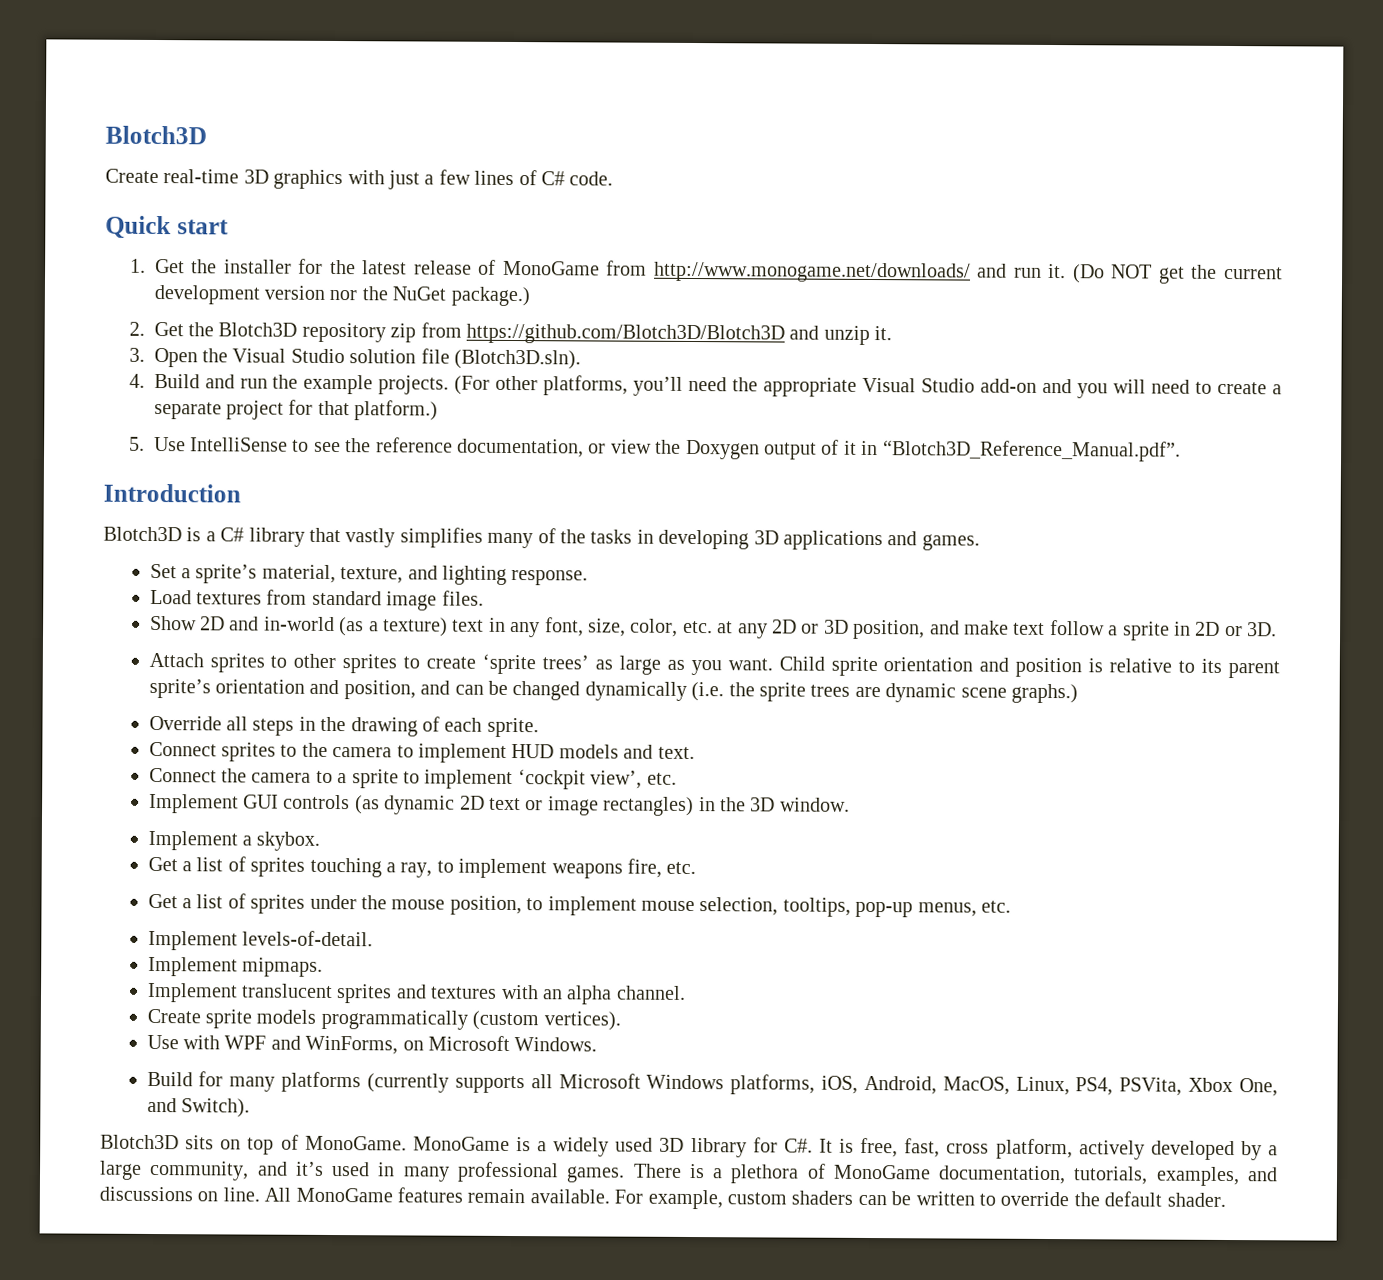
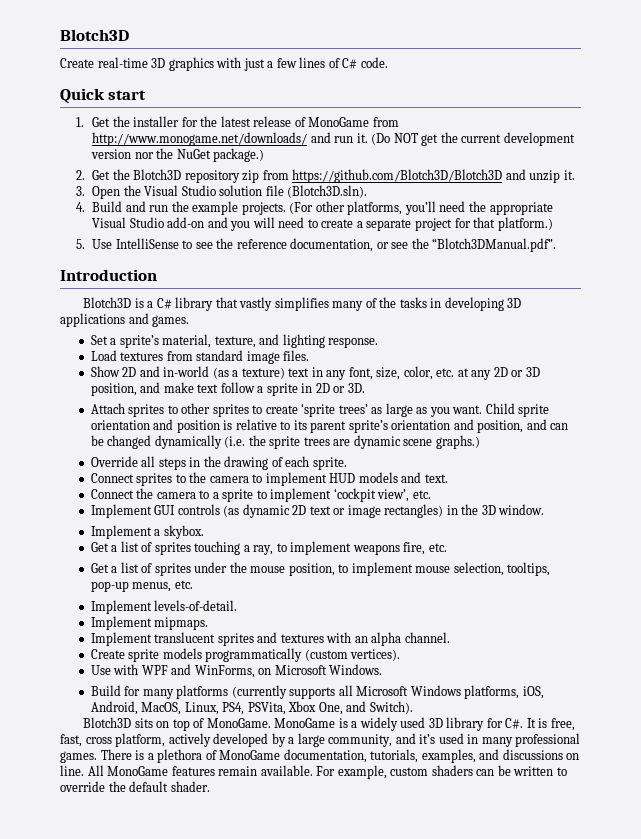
- 5. Use IntelliSense to see the reference documentation, or view the Doxygen output of it in “Blotch3D_Reference_Manual.pdf”.
+ 5. Use IntelliSense to see the reference documentation, or see the “Blotch3DManual.pdf”.

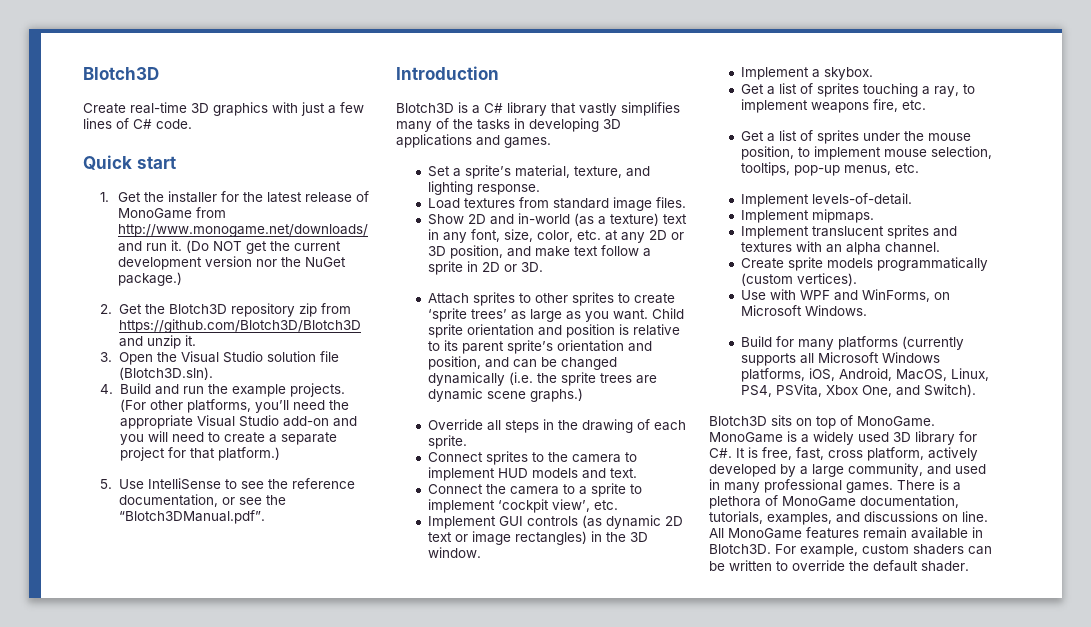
- MonoGame is a widely used 3D library for C#. It is free, fast, cross platform, actively developed by a large community, and it’s used in many professional games.
+ MonoGame is a widely used 3D library for C#. It is free, fast, cross platform, actively developed by a large community, and used in many professional games.
- All MonoGame features remain available.
+ All MonoGame features remain available in Blotch3D.

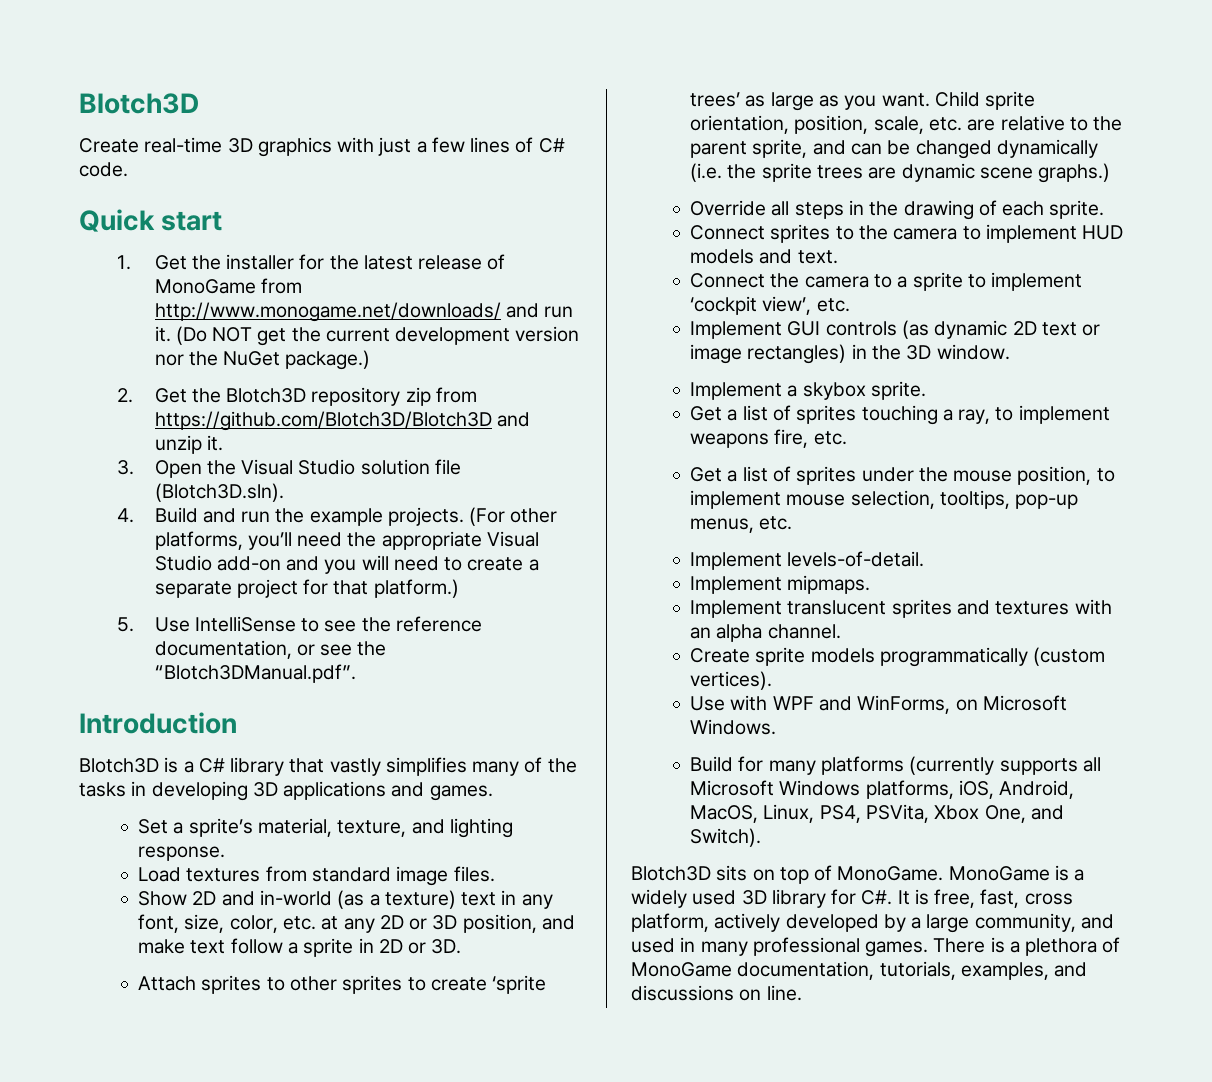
- Child sprite orientation and position is relative to its parent sprite’s orientation and position, and can be changed dynamically (i.e. the sprite trees are dynamic scene graphs.)
+ Child sprite orientation, position, scale, etc. are relative to the parent sprite, and can be changed dynamically (i.e. the sprite trees are dynamic scene graphs.)
- Implement a skybox.
+ Implement a skybox sprite.
- All MonoGame features remain available in Blotch3D. For example, custom shaders can be written to override the default shader.

